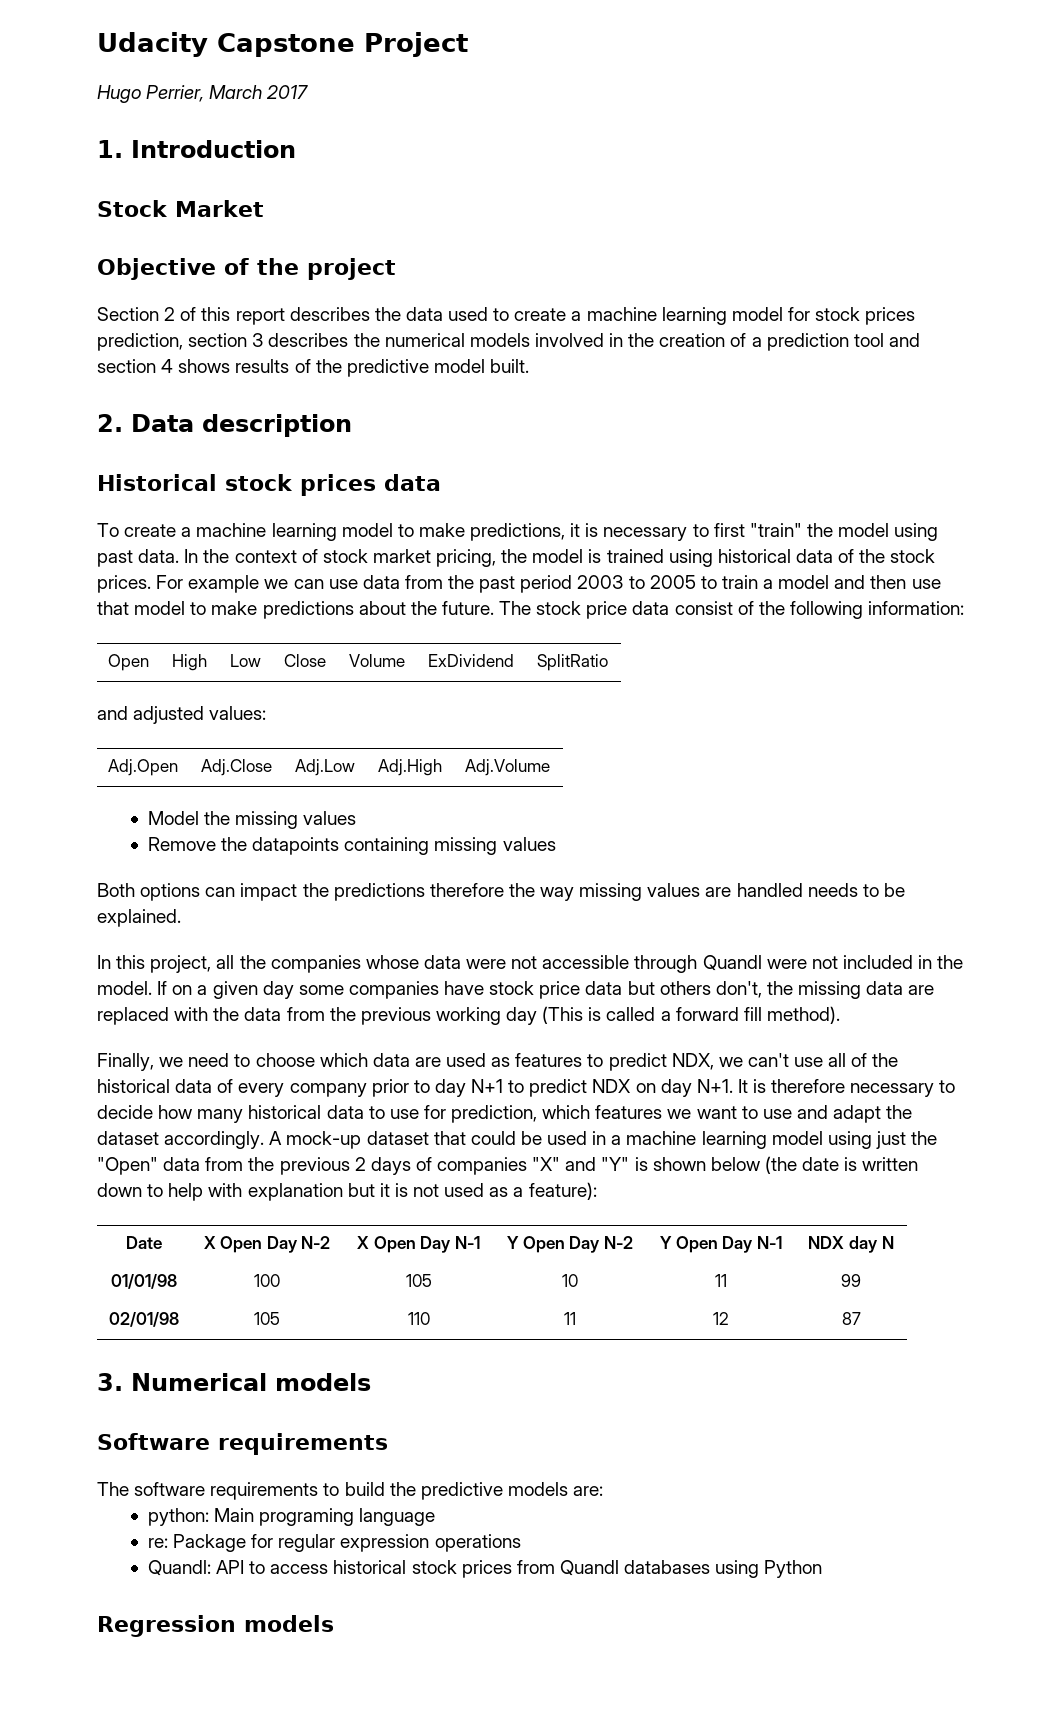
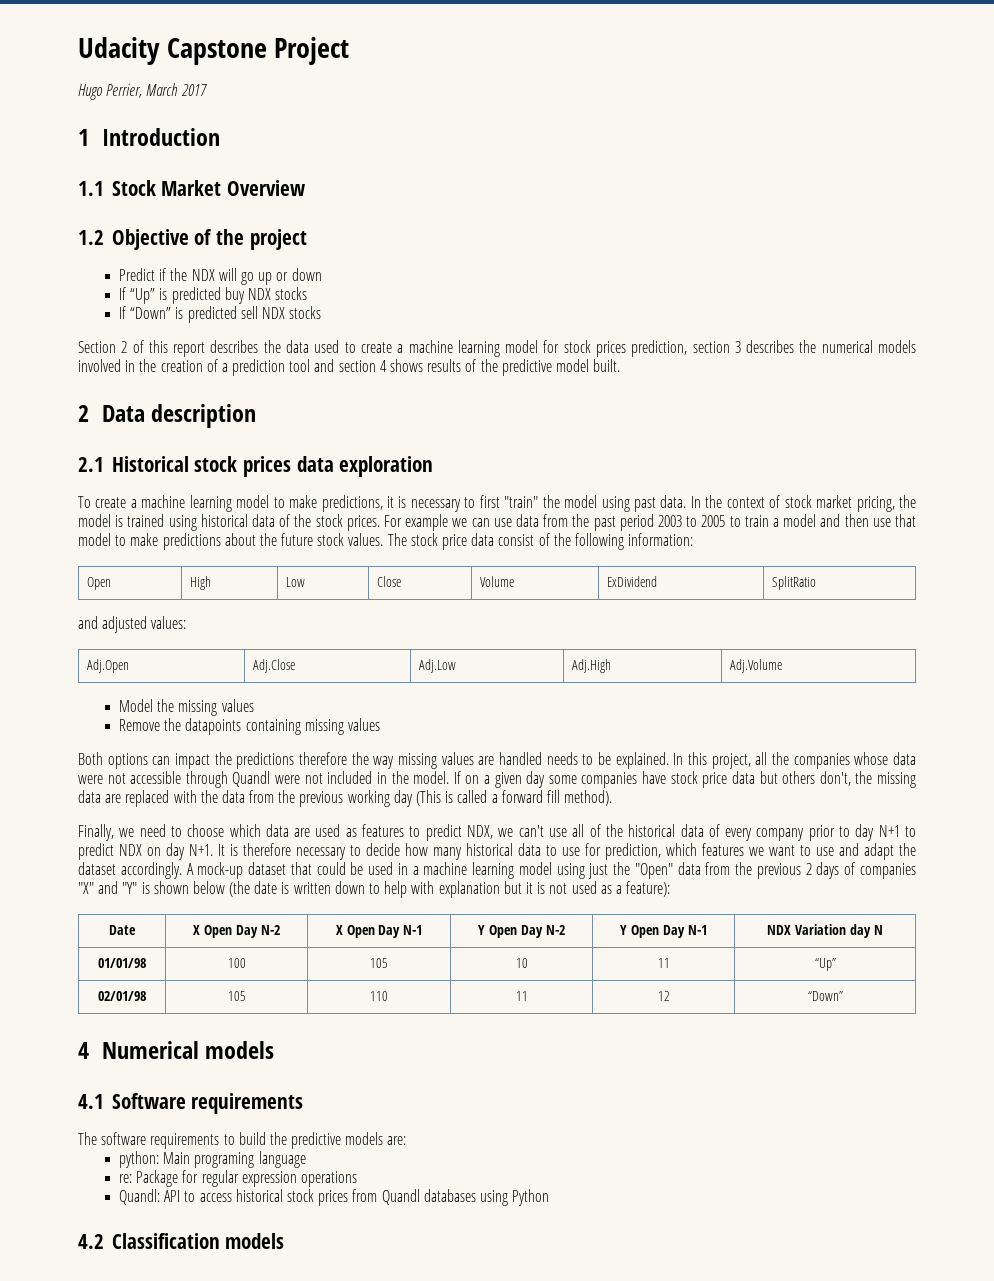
- 1. Introduction
+ 1 Introduction
- Stock Market
- Objective of the project
+ 1.1 Stock Market Overview
+ 1.2 Objective of the project
+ Predict if the NDX will go up or down
+ If “Up” is predicted buy NDX stocks
+ If “Down” is predicted sell NDX stocks
- 2. Data description
+ 2 Data description
- Historical stock prices data
+ 2.1 Historical stock prices data exploration
- For example we can use data from the past period 2003 to 2005 to train a model and then use that model to make predictions about the future.
+ For example we can use data from the past period 2003 to 2005 to train a model and then use that model to make predictions about the future stock values.
- Both options can impact the predictions therefore the way missing values are handled needs to be explained.
- In this project, all the companies whose data were not accessible through Quandl were not included in the model.
+ Both options can impact the predictions therefore the way missing values are handled needs to be explained. In this project, all the companies whose data were not accessible through Quandl were not included in the model.
- Date | X Open Day N-2 | X Open Day N-1 | Y Open Day N-2 | Y Open Day N-1 | NDX day N
+ Date | X Open Day N-2 | X Open Day N-1 | Y Open Day N-2 | Y Open Day N-1 | NDX Variation day N
- 01/01/98 | 100 | 105 | 10 | 11 | 99
+ 01/01/98 | 100 | 105 | 10 | 11 | “Up”
- 02/01/98 | 105 | 110 | 11 | 12 | 87
- 3. Numerical models
+ 02/01/98 | 105 | 110 | 11 | 12 | “Down”
+ 4 Numerical models
- Software requirements
+ 4.1 Software requirements
- Regression models
+ 4.2 Classification models

